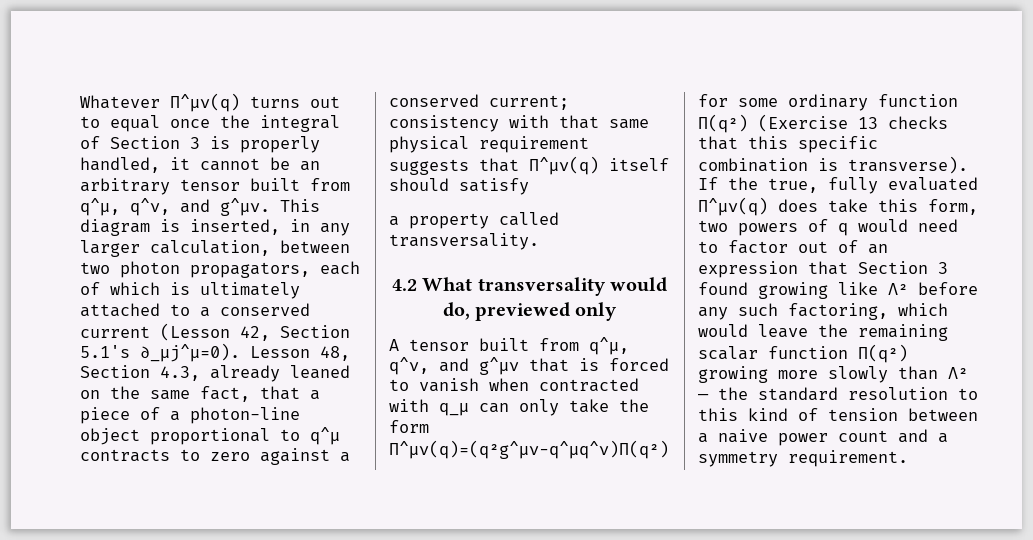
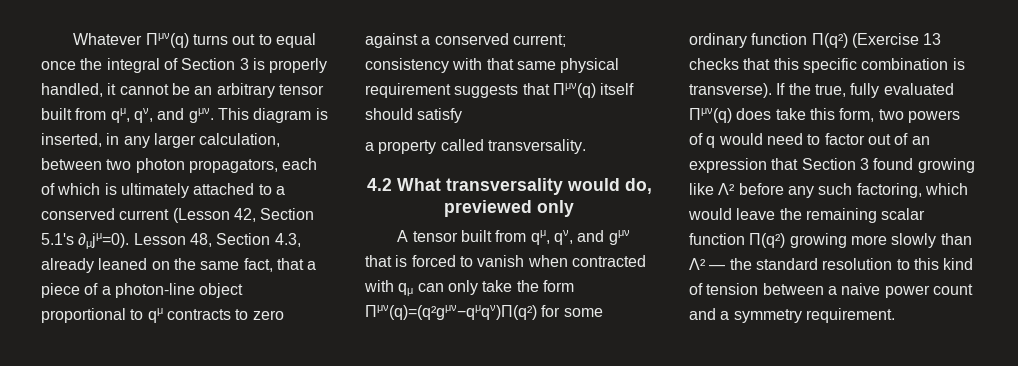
- Whatever Π^μν(q) turns out to equal once the integral of Section 3 is properly handled, it cannot be an arbitrary tensor built from q^μ, q^ν, and g^μν.
+ Whatever Πμν(q) turns out to equal once the integral of Section 3 is properly handled, it cannot be an arbitrary tensor built from qμ, qν, and gμν.
- This diagram is inserted, in any larger calculation, between two photon propagators, each of which is ultimately attached to a conserved current (Lesson 42, Section 5.1's ∂_μj^μ=0).
+ This diagram is inserted, in any larger calculation, between two photon propagators, each of which is ultimately attached to a conserved current (Lesson 42, Section 5.1's ∂μjμ=0).
- Lesson 48, Section 4.3, already leaned on the same fact, that a piece of a photon-line object proportional to q^μ contracts to zero against a conserved current; consistency with that same physical requirement suggests that Π^μν(q) itself should satisfy
+ Lesson 48, Section 4.3, already leaned on the same fact, that a piece of a photon-line object proportional to qμ contracts to zero against a conserved current; consistency with that same physical requirement suggests that Πμν(q) itself should satisfy
- A tensor built from q^μ, q^ν, and g^μν that is forced to vanish when contracted with q_μ can only take the form Π^μν(q)=(q²g^μν−q^μq^ν)Π(q²) for some ordinary function Π(q²) (Exercise 13 checks that this specific combination is transverse).
+ A tensor built from qμ, qν, and gμν that is forced to vanish when contracted with qμ can only take the form Πμν(q)=(q²gμν−qμqν)Π(q²) for some ordinary function Π(q²) (Exercise 13 checks that this specific combination is transverse).
- If the true, fully evaluated Π^μν(q) does take this form, two powers of q would need to factor out of an expression that Section 3 found growing like Λ² before any such factoring, which would leave the remaining scalar function Π(q²) growing more slowly than Λ² — the standard resolution to this kind of tension between a naive power count and a symmetry requirement.
+ If the true, fully evaluated Πμν(q) does take this form, two powers of q would need to factor out of an expression that Section 3 found growing like Λ² before any such factoring, which would leave the remaining scalar function Π(q²) growing more slowly than Λ² — the standard resolution to this kind of tension between a naive power count and a symmetry requirement.

